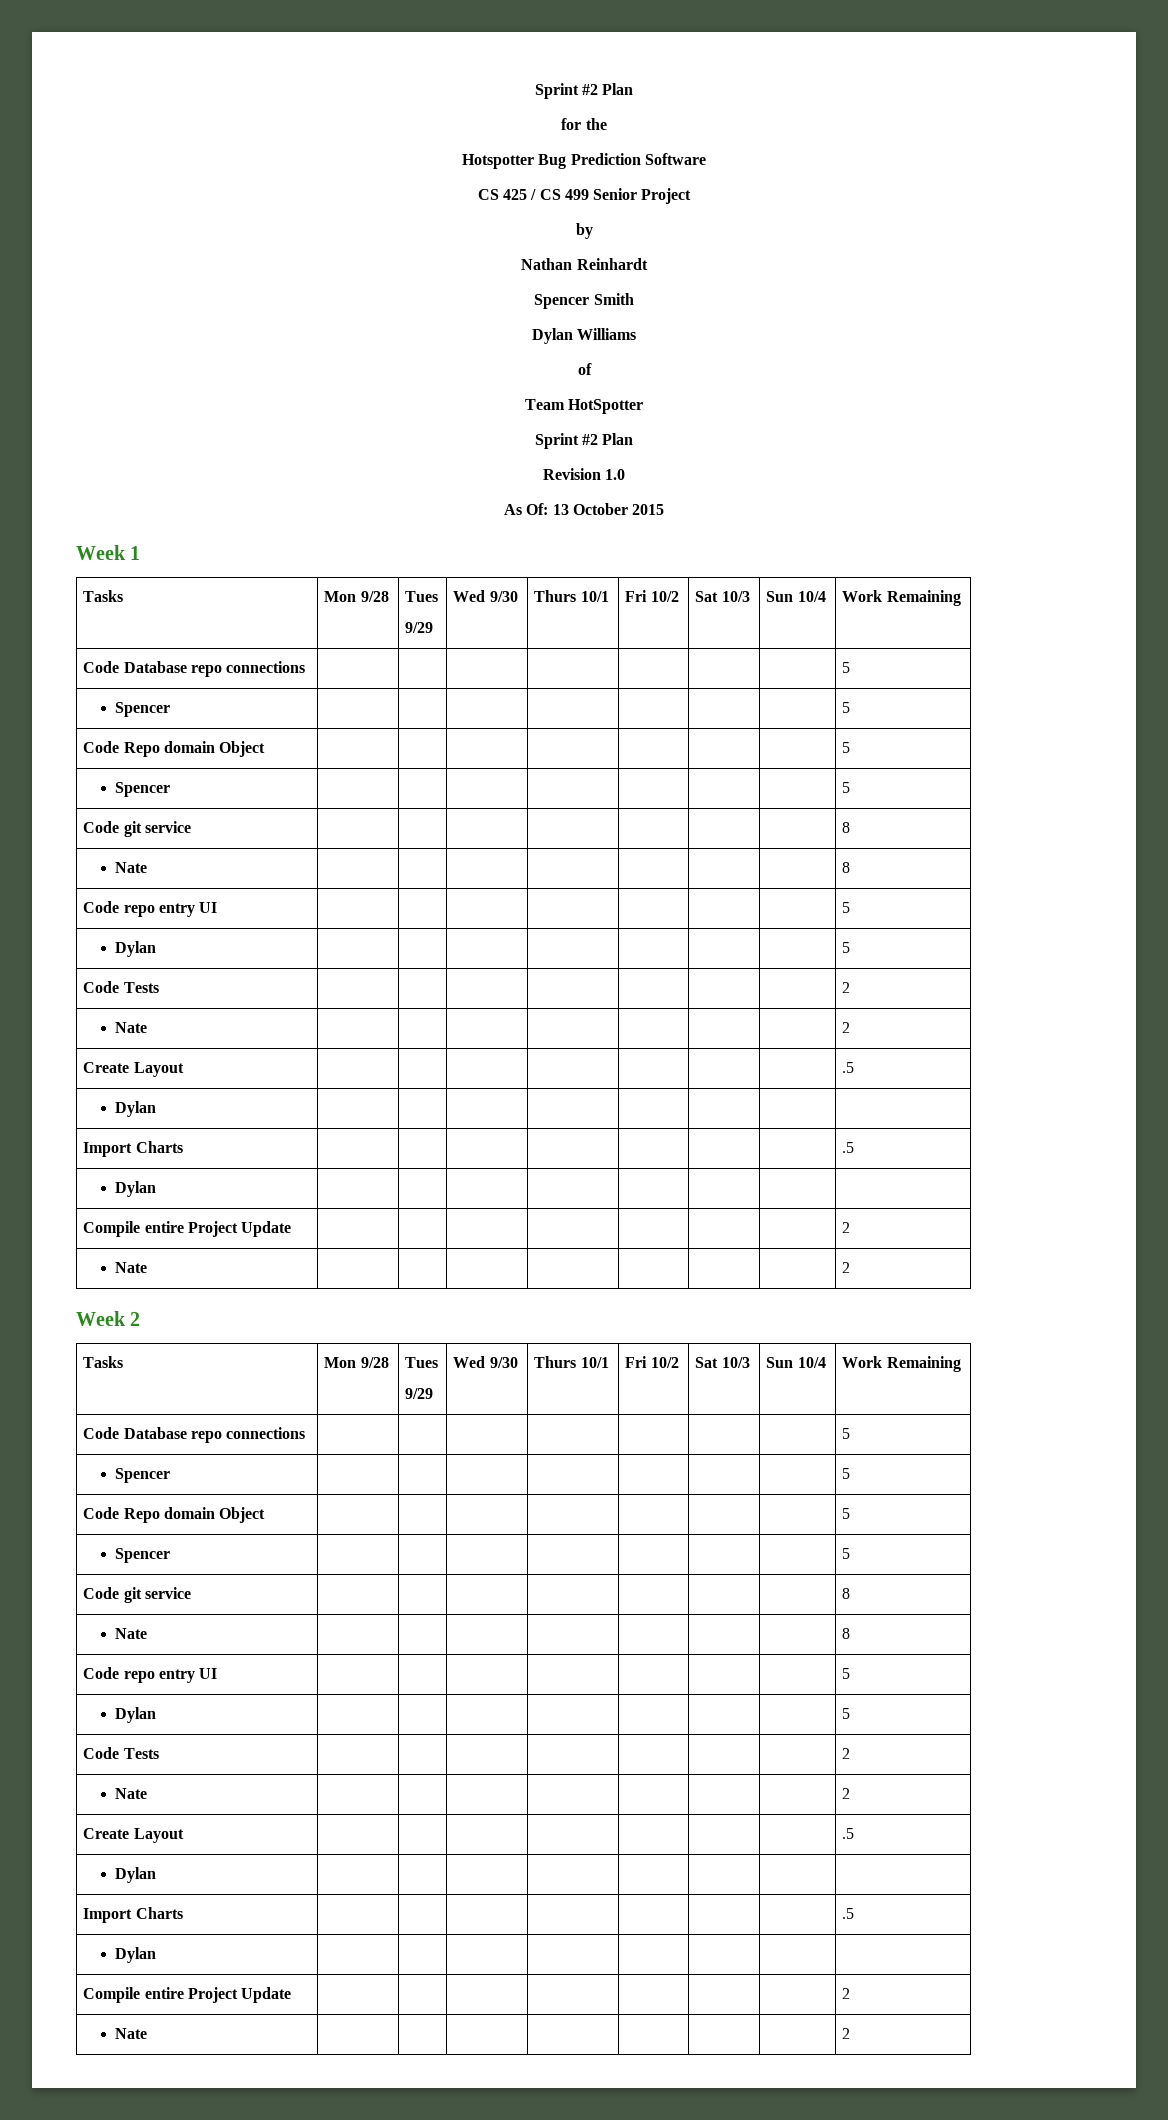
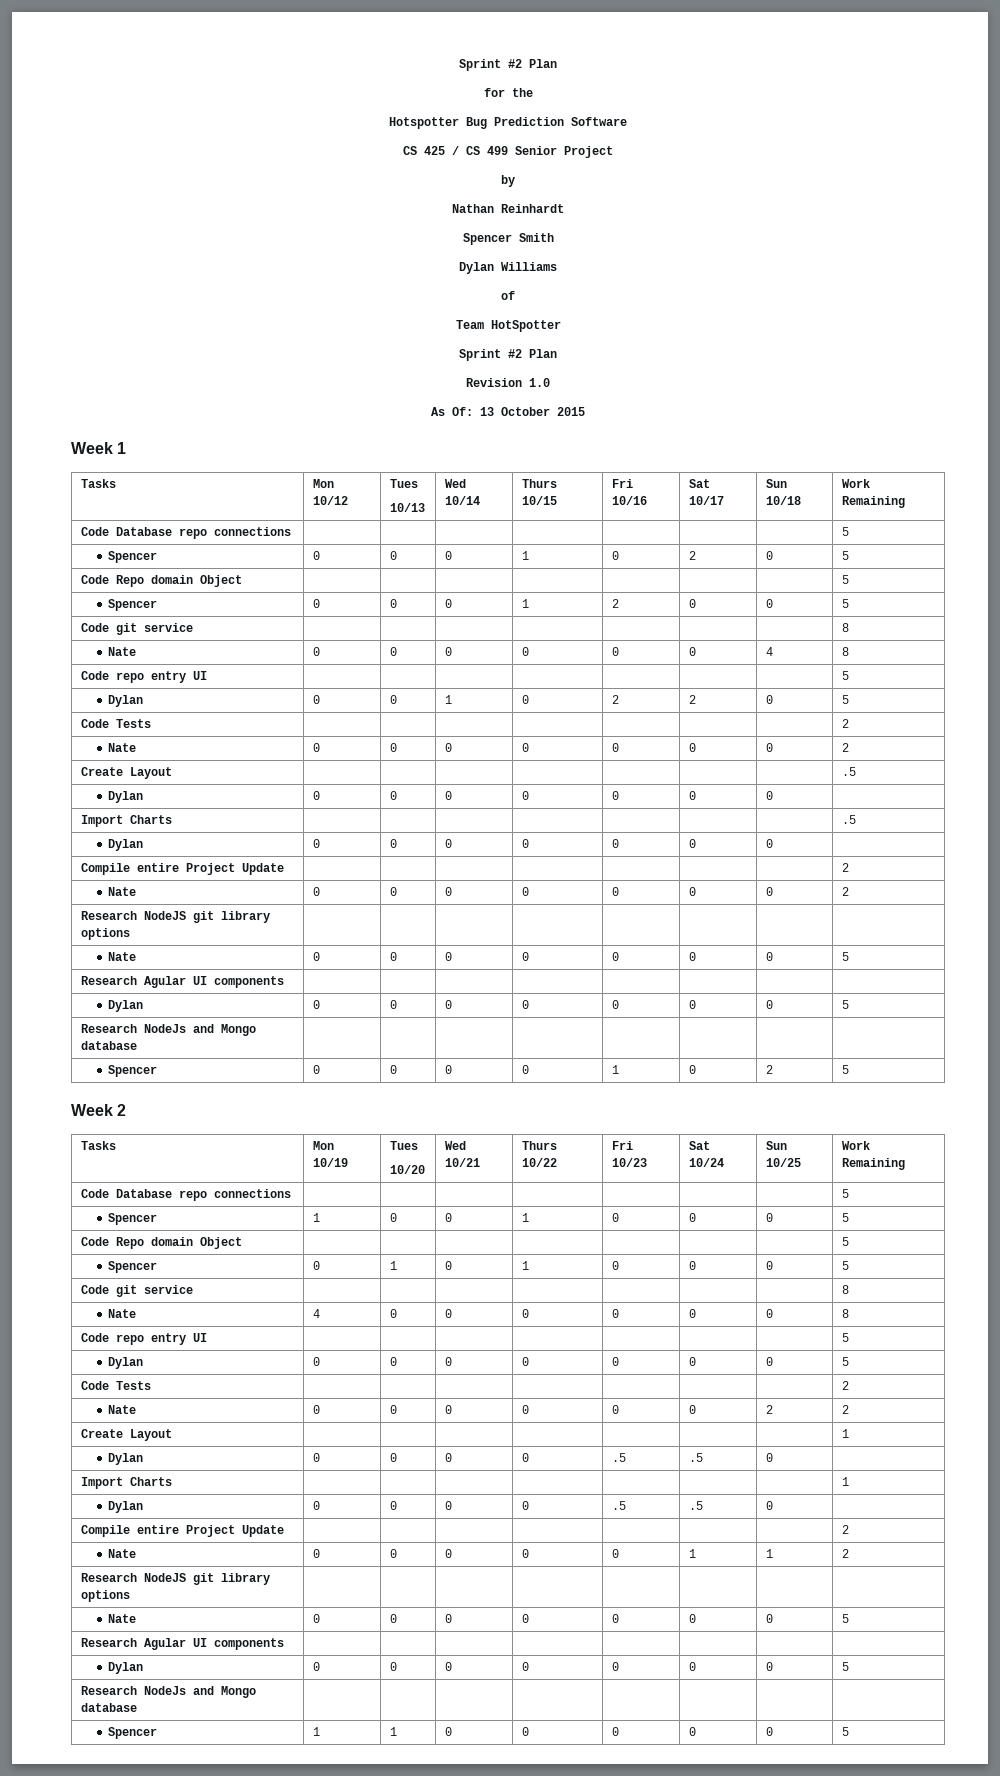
  Week 1
- Tasks | Mon 9/28 | Tues
- 9/29 | Wed 9/30 | Thurs 10/1 | Fri 10/2 | Sat 10/3 | Sun 10/4 | Work Remaining
+ Tasks | Mon 10/12 | Tues
+ 10/13 | Wed 10/14 | Thurs 10/15 | Fri 10/16 | Sat 10/17 | Sun 10/18 | Work Remaining
  Code Database repo connections | | | | | | | | 5
- Spencer | | | | | | | | 5
+ Spencer | 0 | 0 | 0 | 1 | 0 | 2 | 0 | 5
  Code Repo domain Object | | | | | | | | 5
- Spencer | | | | | | | | 5
+ Spencer | 0 | 0 | 0 | 1 | 2 | 0 | 0 | 5
  Code git service | | | | | | | | 8
- Nate | | | | | | | | 8
+ Nate | 0 | 0 | 0 | 0 | 0 | 0 | 4 | 8
  Code repo entry UI | | | | | | | | 5
- Dylan | | | | | | | | 5
+ Dylan | 0 | 0 | 1 | 0 | 2 | 2 | 0 | 5
  Code Tests | | | | | | | | 2
- Nate | | | | | | | | 2
+ Nate | 0 | 0 | 0 | 0 | 0 | 0 | 0 | 2
  Create Layout | | | | | | | | .5
- Dylan | | | | | | | |
+ Dylan | 0 | 0 | 0 | 0 | 0 | 0 | 0 |
  Import Charts | | | | | | | | .5
- Dylan | | | | | | | |
+ Dylan | 0 | 0 | 0 | 0 | 0 | 0 | 0 |
  Compile entire Project Update | | | | | | | | 2
- Nate | | | | | | | | 2
+ Nate | 0 | 0 | 0 | 0 | 0 | 0 | 0 | 2
+ Research NodeJS git library options | | | | | | | |
+ Nate | 0 | 0 | 0 | 0 | 0 | 0 | 0 | 5
+ Research Agular UI components | | | | | | | |
+ Dylan | 0 | 0 | 0 | 0 | 0 | 0 | 0 | 5
+ Research NodeJs and Mongo database | | | | | | | |
+ Spencer | 0 | 0 | 0 | 0 | 1 | 0 | 2 | 5
  Week 2
- Tasks | Mon 9/28 | Tues
- 9/29 | Wed 9/30 | Thurs 10/1 | Fri 10/2 | Sat 10/3 | Sun 10/4 | Work Remaining
+ Tasks | Mon 10/19 | Tues
+ 10/20 | Wed 10/21 | Thurs 10/22 | Fri 10/23 | Sat 10/24 | Sun 10/25 | Work Remaining
  Code Database repo connections | | | | | | | | 5
- Spencer | | | | | | | | 5
+ Spencer | 1 | 0 | 0 | 1 | 0 | 0 | 0 | 5
  Code Repo domain Object | | | | | | | | 5
- Spencer | | | | | | | | 5
+ Spencer | 0 | 1 | 0 | 1 | 0 | 0 | 0 | 5
  Code git service | | | | | | | | 8
- Nate | | | | | | | | 8
+ Nate | 4 | 0 | 0 | 0 | 0 | 0 | 0 | 8
  Code repo entry UI | | | | | | | | 5
- Dylan | | | | | | | | 5
+ Dylan | 0 | 0 | 0 | 0 | 0 | 0 | 0 | 5
  Code Tests | | | | | | | | 2
- Nate | | | | | | | | 2
- Create Layout | | | | | | | | .5
- Dylan | | | | | | | |
- Import Charts | | | | | | | | .5
- Dylan | | | | | | | |
+ Nate | 0 | 0 | 0 | 0 | 0 | 0 | 2 | 2
+ Create Layout | | | | | | | | 1
+ Dylan | 0 | 0 | 0 | 0 | .5 | .5 | 0 |
+ Import Charts | | | | | | | | 1
+ Dylan | 0 | 0 | 0 | 0 | .5 | .5 | 0 |
  Compile entire Project Update | | | | | | | | 2
- Nate | | | | | | | | 2
+ Nate | 0 | 0 | 0 | 0 | 0 | 1 | 1 | 2
+ Research NodeJS git library options | | | | | | | |
+ Nate | 0 | 0 | 0 | 0 | 0 | 0 | 0 | 5
+ Research Agular UI components | | | | | | | |
+ Dylan | 0 | 0 | 0 | 0 | 0 | 0 | 0 | 5
+ Research NodeJs and Mongo database | | | | | | | |
+ Spencer | 1 | 1 | 0 | 0 | 0 | 0 | 0 | 5

